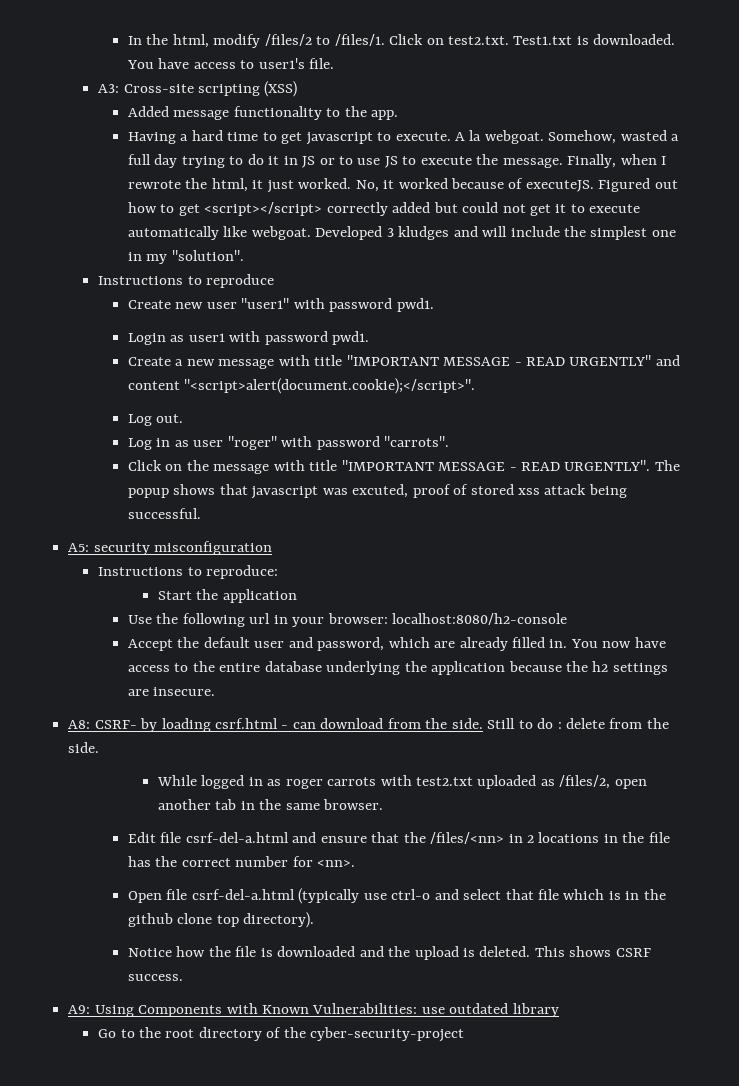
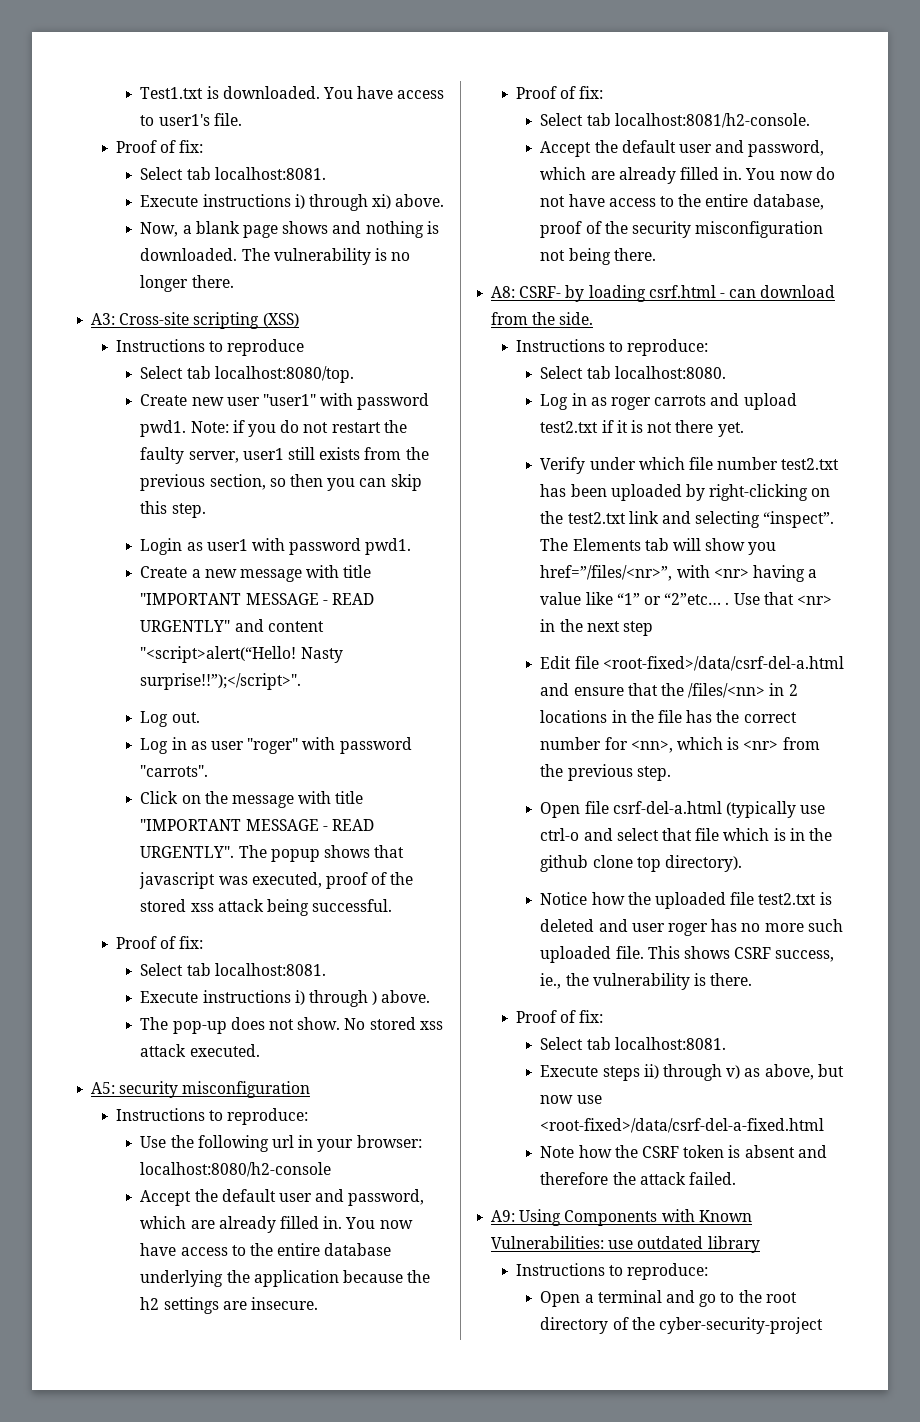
- In the html, modify /files/2 to /files/1. Click on test2.txt. Test1.txt is downloaded.
+ Test1.txt is downloaded.
  You have access to user1's file.
+ Proof of fix:
+ Select tab localhost:8081.
+ Execute instructions i) through xi) above.
+ Now, a blank page shows and nothing is downloaded. The vulnerability is no longer there.
  A3: Cross-site scripting (XSS)
- Added message functionality to the app.
- Having a hard time to get javascript to execute. A la webgoat. Somehow, wasted a full day trying to do it in JS or to use JS to execute the message. Finally, when I rewrote the html, it just worked. No, it worked because of executeJS. Figured out how to get <script></script> correctly added but could not get it to execute automatically like webgoat. Developed 3 kludges and will include the simplest one in my "solution".
+ Select tab localhost:8080/top.
+ Note: if you do not restart the faulty server, user1 still exists from the previous section, so then you can skip this step.
- Create a new message with title "IMPORTANT MESSAGE - READ URGENTLY" and content "<script>alert(document.cookie);</script>".
+ Create a new message with title "IMPORTANT MESSAGE - READ URGENTLY" and content "<script>alert(“Hello! Nasty surprise!!”);</script>".
- The popup shows that javascript was excuted, proof of stored xss attack being successful.
+ The popup shows that javascript was executed, proof of the stored xss attack being successful.
+ Proof of fix:
+ Select tab localhost:8081.
+ Execute instructions i) through ) above.
+ The pop-up does not show. No stored xss attack executed.
- Start the application
  You now have access to the entire database underlying the application because the h2 settings are insecure.
+ Proof of fix:
+ Select tab localhost:8081/h2-console.
+ Accept the default user and password, which are already filled in. You now do not have access to the entire database, proof of the security misconfiguration not being there.
- A8: CSRF- by loading csrf.html - can download from the side. Still to do : delete from the side.
- While logged in as roger carrots with test2.txt uploaded as /files/2, open another tab in the same browser.
+ A8: CSRF- by loading csrf.html - can download from the side.
+ Instructions to reproduce:
+ Select tab localhost:8080.
+ Log in as roger carrots and upload test2.txt if it is not there yet.
+ Verify under which file number test2.txt has been uploaded by right-clicking on the test2.txt link and selecting “inspect”. The Elements tab will show you href=”/files/<nr>”, with <nr> having a value like “1” or “2”etc… . Use that <nr> in the next step
- Edit file csrf-del-a.html and ensure that the /files/<nn> in 2 locations in the file has the correct number for <nn>.
+ Edit file <root-fixed>/data/csrf-del-a.html and ensure that the /files/<nn> in 2 locations in the file has the correct number for <nn>, which is <nr> from the previous step.
- Notice how the file is downloaded and the upload is deleted. This shows CSRF success.
+ Notice how the uploaded file test2.txt is deleted and user roger has no more such uploaded file. This shows CSRF success, ie., the vulnerability is there.
+ Proof of fix:
+ Select tab localhost:8081.
+ Execute steps ii) through v) as above, but now use <root-fixed>/data/csrf-del-a-fixed.html
+ Note how the CSRF token is absent and therefore the attack failed.
  A9: Using Components with Known Vulnerabilities: use outdated library
- Go to the root directory of the cyber-security-project
+ Instructions to reproduce:
+ Open a terminal and go to the root directory of the cyber-security-project

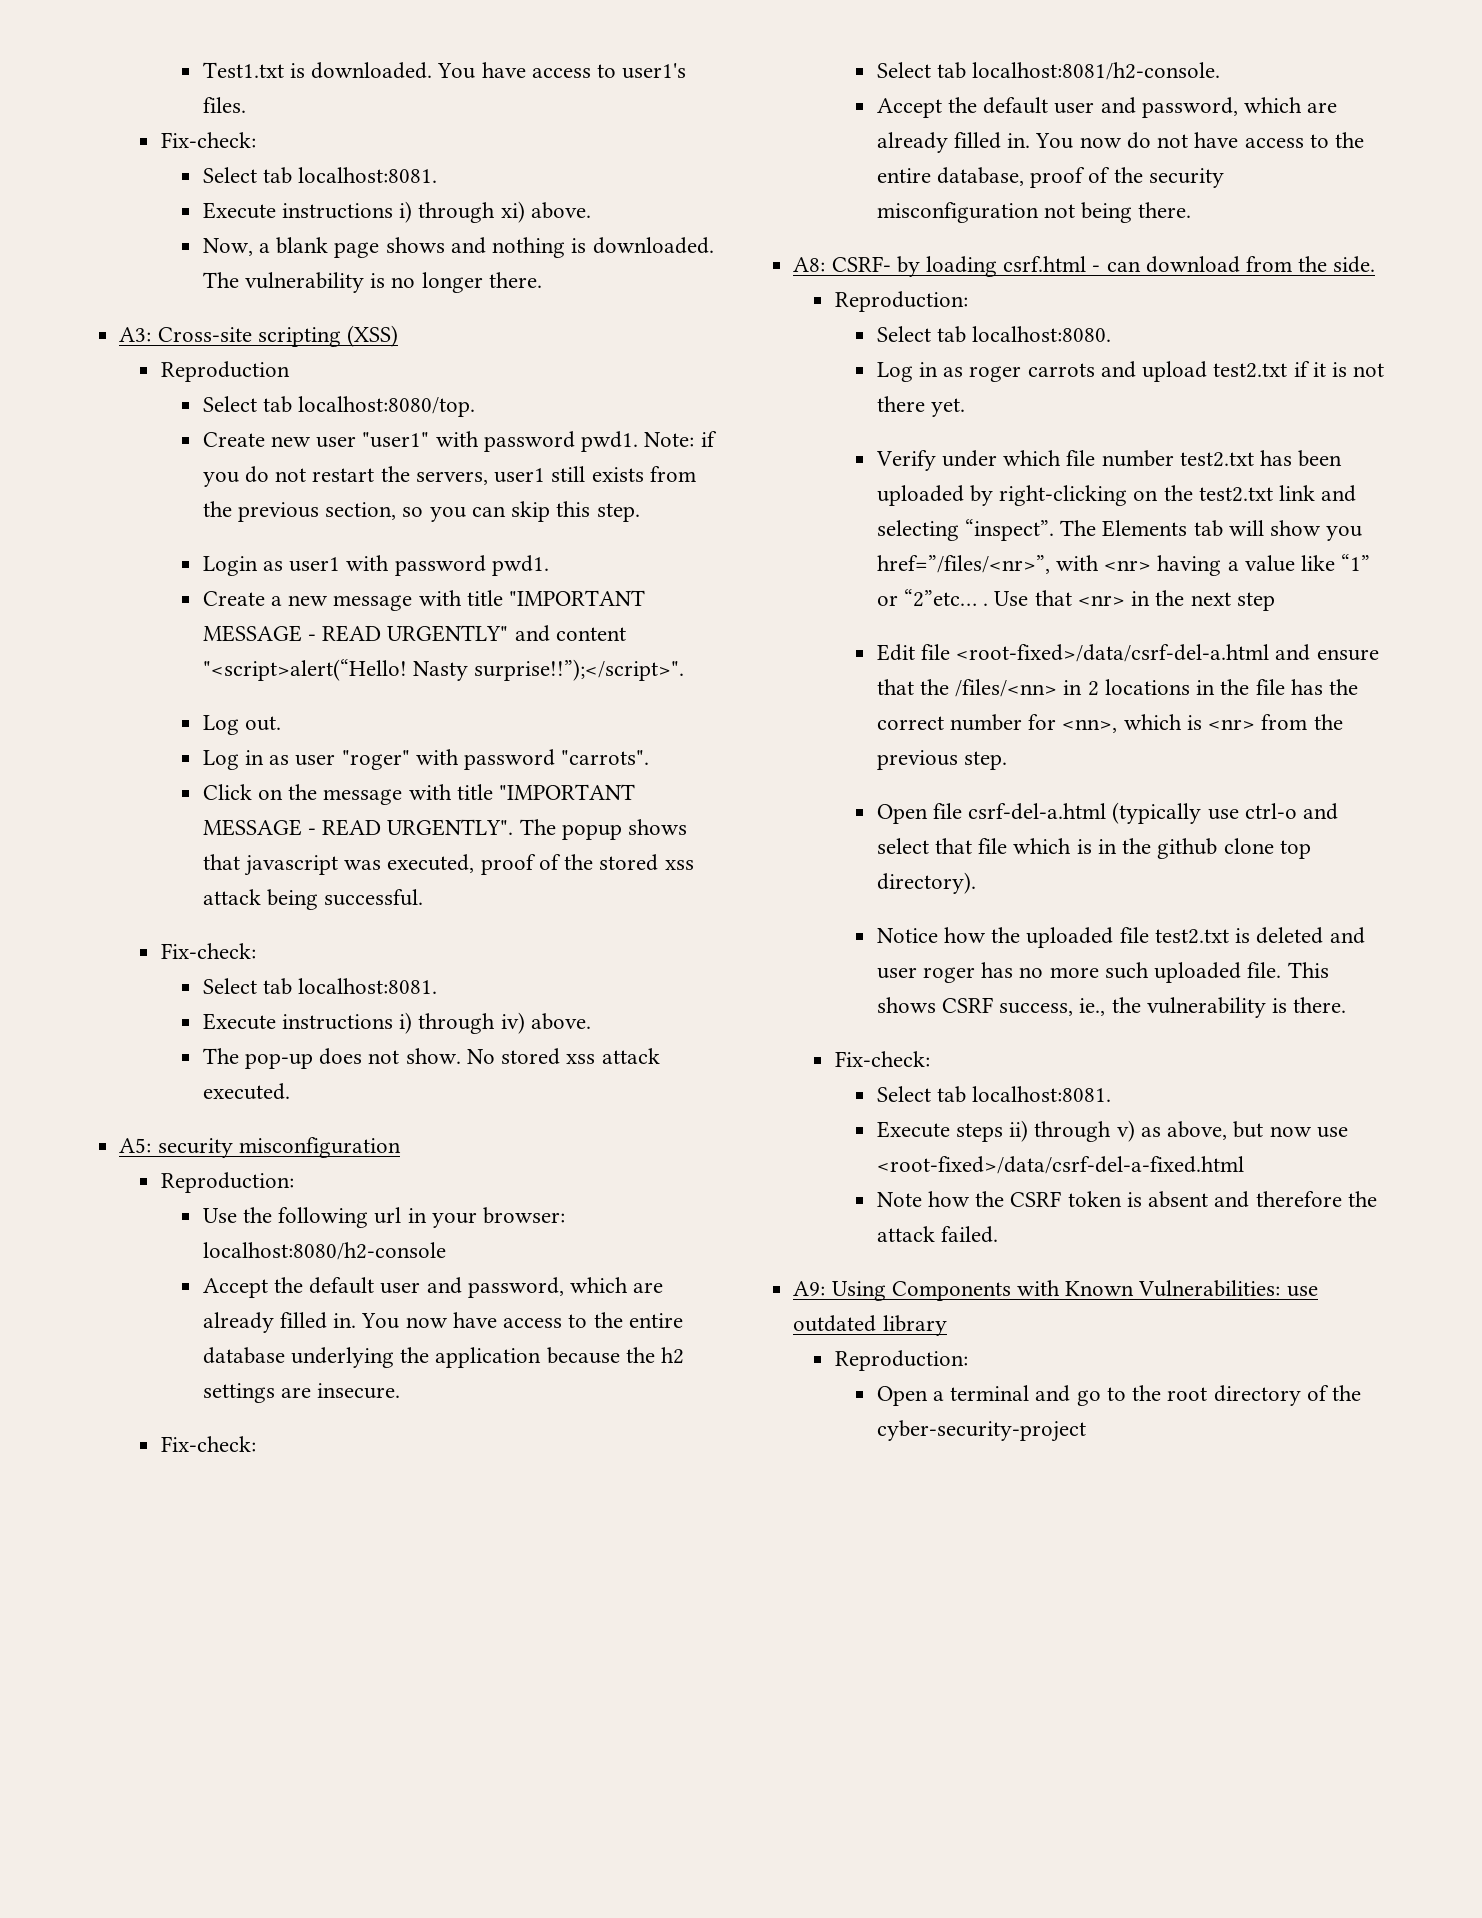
- You have access to user1's file.
- Proof of fix:
+ You have access to user1's files.
+ Fix-check:
- Instructions to reproduce
+ Reproduction
- Note: if you do not restart the faulty server, user1 still exists from the previous section, so then you can skip this step.
+ Note: if you do not restart the servers, user1 still exists from the previous section, so you can skip this step.
  The popup shows that javascript was executed, proof of the stored xss attack being successful.
- Proof of fix:
+ Fix-check:
  Select tab localhost:8081.
- Execute instructions i) through ) above.
+ Execute instructions i) through iv) above.
  A5: security misconfiguration
- Instructions to reproduce:
+ Reproduction:
  You now have access to the entire database underlying the application because the h2 settings are insecure.
- Proof of fix:
+ Fix-check:
  A8: CSRF- by loading csrf.html - can download from the side.
- Instructions to reproduce:
+ Reproduction:
  This shows CSRF success, ie., the vulnerability is there.
- Proof of fix:
+ Fix-check:
  A9: Using Components with Known Vulnerabilities: use outdated library
- Instructions to reproduce:
+ Reproduction:

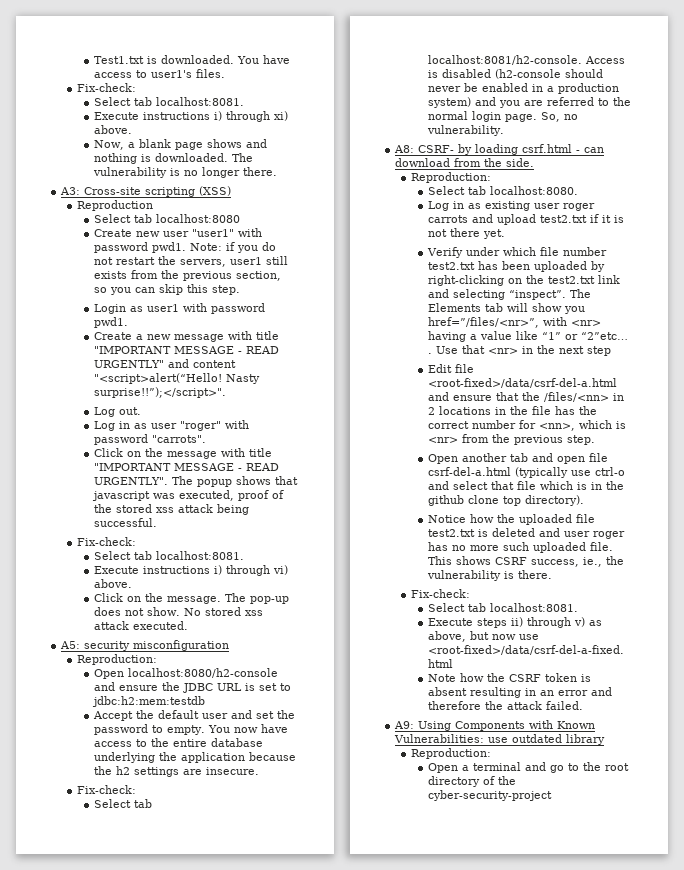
- Select tab localhost:8080/top.
+ Select tab localhost:8080
- Execute instructions i) through iv) above.
- The pop-up does not show.
+ Execute instructions i) through vi) above.
+ Click on the message. The pop-up does not show.
- Use the following url in your browser: localhost:8080/h2-console
- Accept the default user and password, which are already filled in.
+ Open localhost:8080/h2-console and ensure the JDBC URL is set to jdbc:h2:mem:testdb
+ Accept the default user and set the password to empty.
- Select tab localhost:8081/h2-console.
- Accept the default user and password, which are already filled in. You now do not have access to the entire database, proof of the security misconfiguration not being there.
+ Select tab localhost:8081/h2-console. Access is disabled (h2-console should never be enabled in a production system) and you are referred to the normal login page. So, no vulnerability.
- Log in as roger carrots and upload test2.txt if it is not there yet.
+ Log in as existing user roger carrots and upload test2.txt if it is not there yet.
- Open file csrf-del-a.html (typically use ctrl-o and select that file which is in the github clone top directory).
+ Open another tab and open file csrf-del-a.html (typically use ctrl-o and select that file which is in the github clone top directory).
- Note how the CSRF token is absent and therefore the attack failed.
+ Note how the CSRF token is absent resulting in an error and therefore the attack failed.

